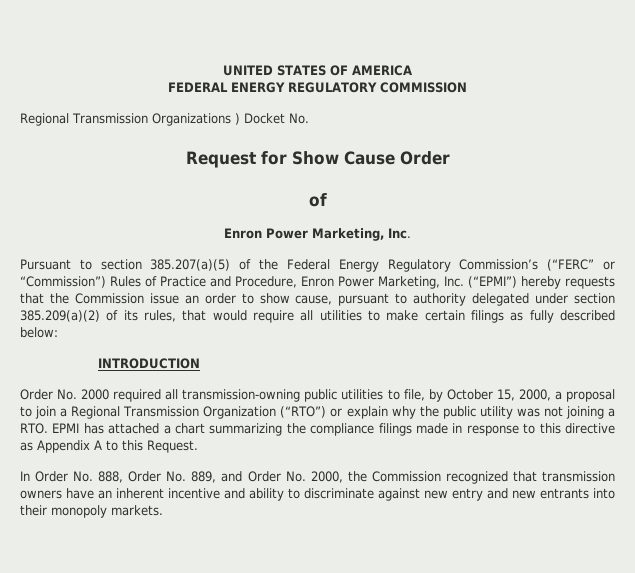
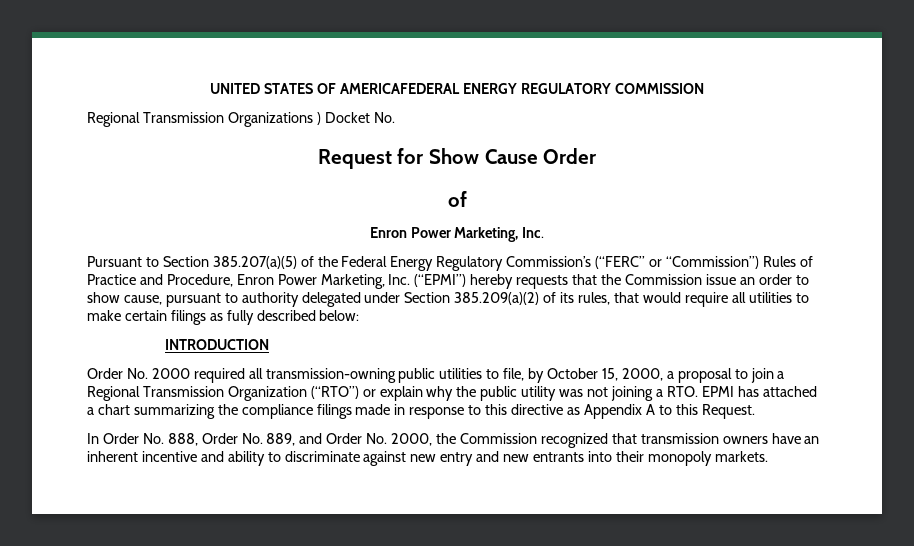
- UNITED STATES OF AMERICA
- FEDERAL ENERGY REGULATORY COMMISSION
+ UNITED STATES OF AMERICAFEDERAL ENERGY REGULATORY COMMISSION
- Pursuant to section 385.207(a)(5) of the Federal Energy Regulatory Commission’s (“FERC” or “Commission”) Rules of Practice and Procedure, Enron Power Marketing, Inc. (“EPMI”) hereby requests that the Commission issue an order to show cause, pursuant to authority delegated under section 385.209(a)(2) of its rules, that would require all utilities to make certain filings as fully described below:
+ Pursuant to Section 385.207(a)(5) of the Federal Energy Regulatory Commission’s (“FERC” or “Commission”) Rules of Practice and Procedure, Enron Power Marketing, Inc. (“EPMI”) hereby requests that the Commission issue an order to show cause, pursuant to authority delegated under Section 385.209(a)(2) of its rules, that would require all utilities to make certain filings as fully described below:

